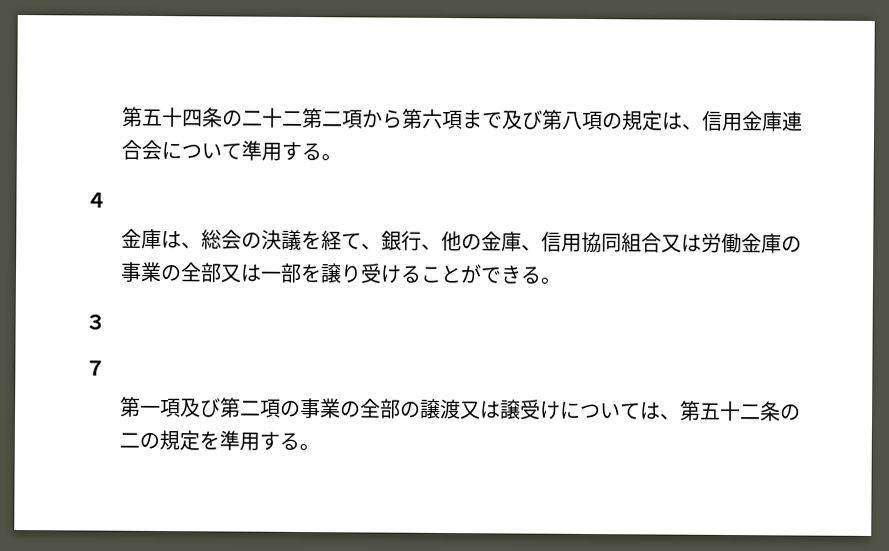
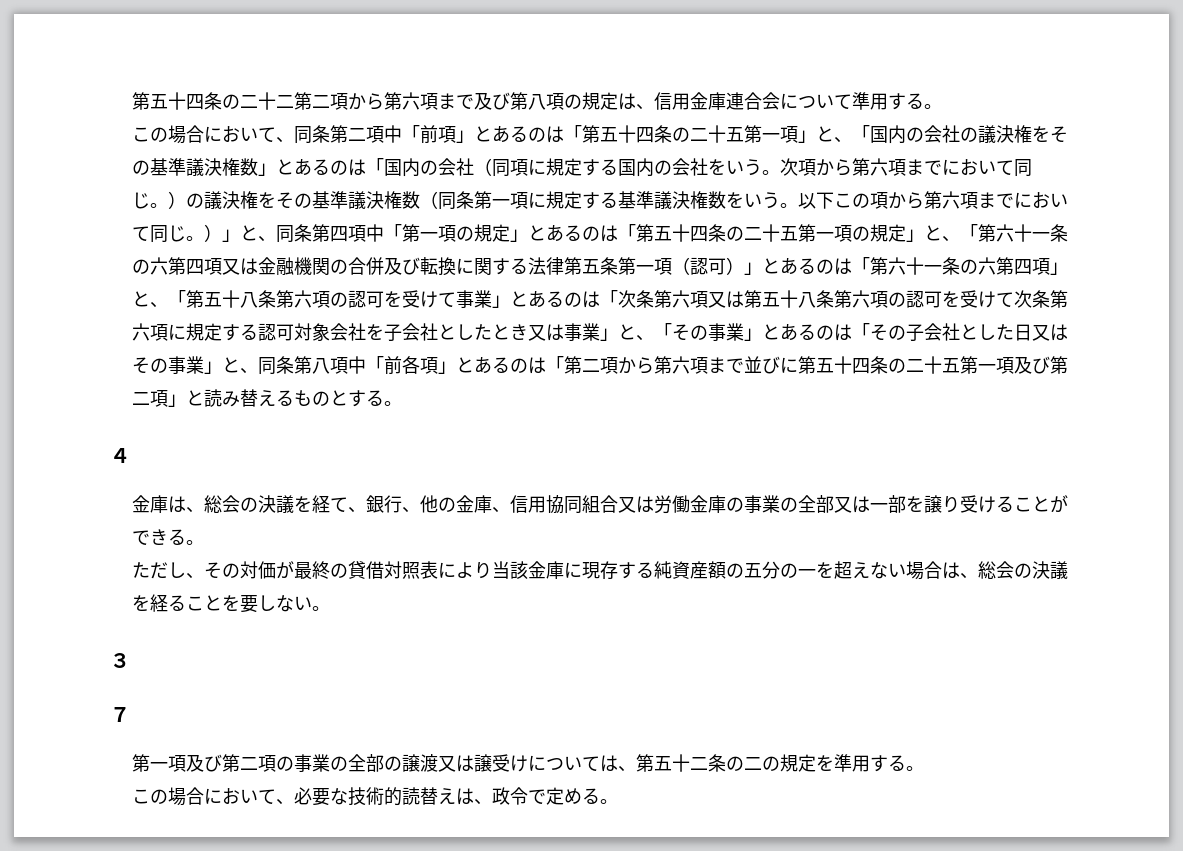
+ この場合において、同条第二項中「前項」とあるのは「第五十四条の二十五第一項」と、「国内の会社の議決権をその基準議決権数」とあるのは「国内の会社（同項に規定する国内の会社をいう。次項から第六項までにおいて同じ。）の議決権をその基準議決権数（同条第一項に規定する基準議決権数をいう。以下この項から第六項までにおいて同じ。）」と、同条第四項中「第一項の規定」とあるのは「第五十四条の二十五第一項の規定」と、「第六十一条の六第四項又は金融機関の合併及び転換に関する法律第五条第一項（認可）」とあるのは「第六十一条の六第四項」と、「第五十八条第六項の認可を受けて事業」とあるのは「次条第六項又は第五十八条第六項の認可を受けて次条第六項に規定する認可対象会社を子会社としたとき又は事業」と、「その事業」とあるのは「その子会社とした日又はその事業」と、同条第八項中「前各項」とあるのは「第二項から第六項まで並びに第五十四条の二十五第一項及び第二項」と読み替えるものとする。
+ ただし、その対価が最終の貸借対照表により当該金庫に現存する純資産額の五分の一を超えない場合は、総会の決議を経ることを要しない。
+ この場合において、必要な技術的読替えは、政令で定める。

